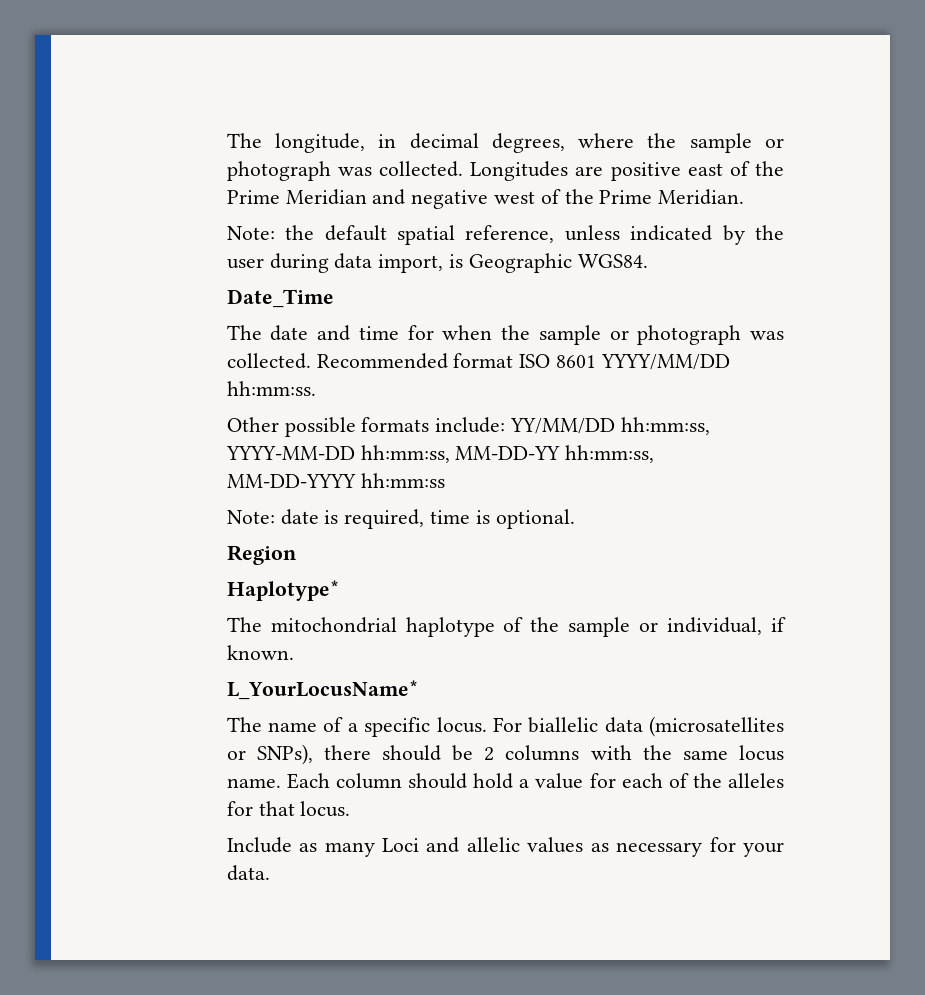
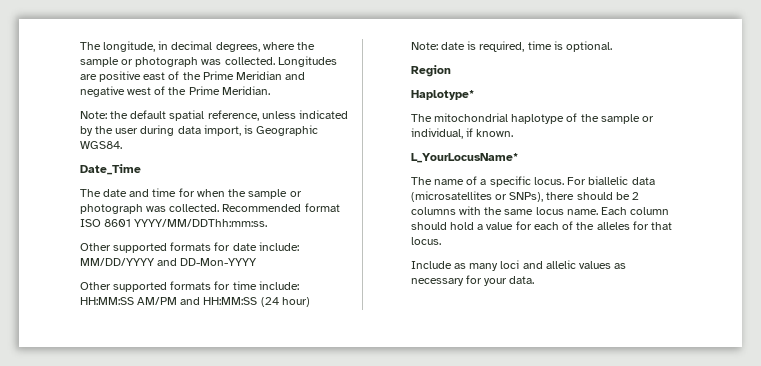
- Recommended format ISO 8601 YYYY/MM/DD hh:mm:ss.
- Other possible formats include: YY/MM/DD hh:mm:ss, YYYY-MM-DD hh:mm:ss, MM-DD-YY hh:mm:ss, MM-DD-YYYY hh:mm:ss
+ Recommended format ISO 8601 YYYY/MM/DDThh:mm:ss.
+ Other supported formats for date include: MM/DD/YYYY and DD-Mon-YYYY
+ Other supported formats for time include: HH:MM:SS AM/PM and HH:MM:SS (24 hour)
- Include as many Loci and allelic values as necessary for your data.
+ Include as many loci and allelic values as necessary for your data.

